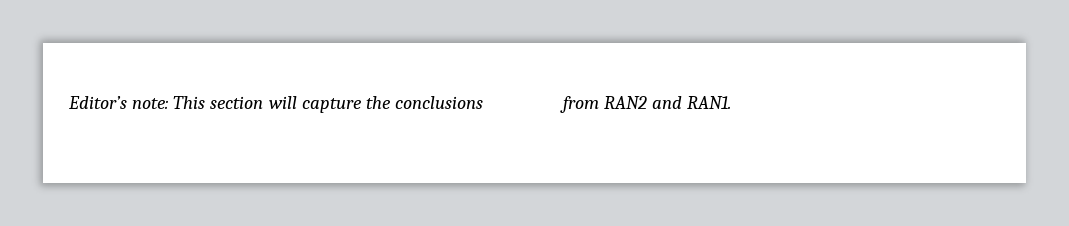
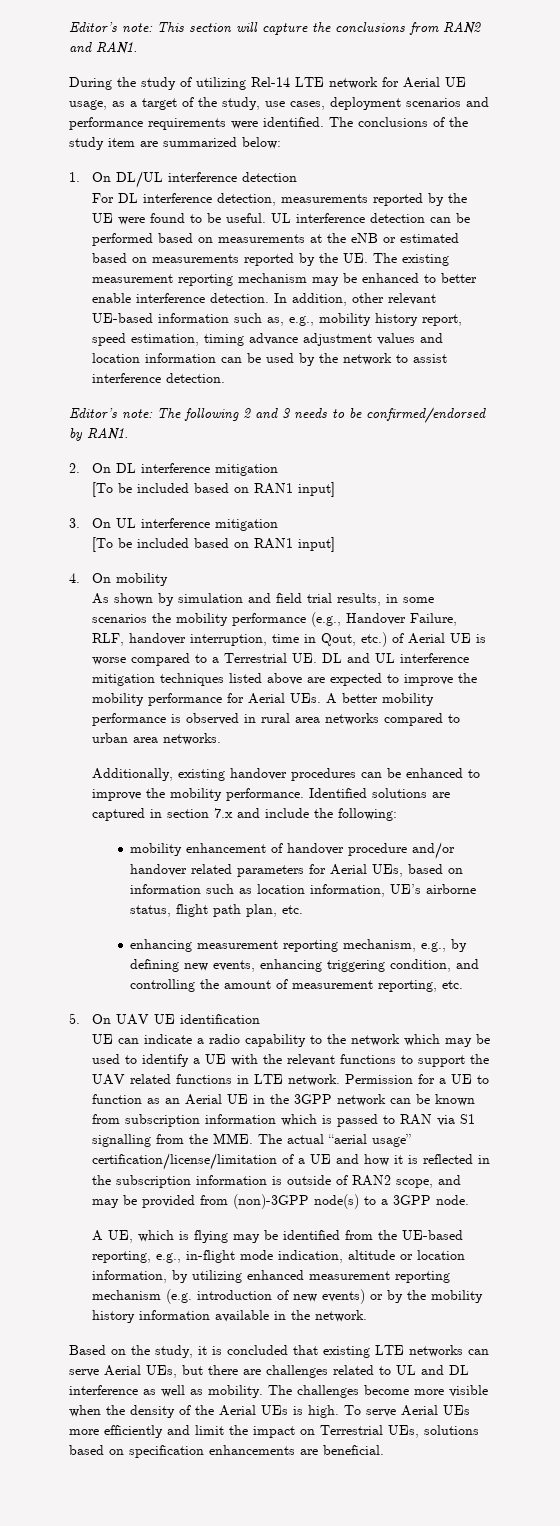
+ During the study of utilizing Rel-14 LTE network for Aerial UE usage, as a target of the study, use cases, deployment scenarios and performance requirements were identified. The conclusions of the study item are summarized below:
+ 1. On DL/UL interference detection
+ For DL interference detection, measurements reported by the UE were found to be useful. UL interference detection can be performed based on measurements at the eNB or estimated based on measurements reported by the UE. The existing measurement reporting mechanism may be enhanced to better enable interference detection. In addition, other relevant UE-based information such as, e.g., mobility history report, speed estimation, timing advance adjustment values and location information can be used by the network to assist interference detection.
+ Editor’s note: The following 2 and 3 needs to be confirmed/endorsed by RAN1.
+ 2. On DL interference mitigation
+ [To be included based on RAN1 input]
+ 3. On UL interference mitigation
+ [To be included based on RAN1 input]
+ 4. On mobility
+ As shown by simulation and field trial results, in some scenarios the mobility performance (e.g., Handover Failure, RLF, handover interruption, time in Qout, etc.) of Aerial UE is worse compared to a Terrestrial UE. DL and UL interference mitigation techniques listed above are expected to improve the mobility performance for Aerial UEs. A better mobility performance is observed in rural area networks compared to urban area networks.
+ Additionally, existing handover procedures can be enhanced to improve the mobility performance. Identified solutions are captured in section 7.x and include the following:
+ mobility enhancement of handover procedure and/or handover related parameters for Aerial UEs, based on information such as location information, UE’s airborne status, flight path plan, etc.
+ enhancing measurement reporting mechanism, e.g., by defining new events, enhancing triggering condition, and controlling the amount of measurement reporting, etc.
+ 5. On UAV UE identification
+ UE can indicate a radio capability to the network which may be used to identify a UE with the relevant functions to support the UAV related functions in LTE network. Permission for a UE to function as an Aerial UE in the 3GPP network can be known from subscription information which is passed to RAN via S1 signalling from the MME. The actual “aerial usage” certification/license/limitation of a UE and how it is reflected in the subscription information is outside of RAN2 scope, and may be provided from (non)-3GPP node(s) to a 3GPP node.
+ A UE, which is flying may be identified from the UE-based reporting, e.g., in-flight mode indication, altitude or location information, by utilizing enhanced measurement reporting mechanism (e.g. introduction of new events) or by the mobility history information available in the network.
+ Based on the study, it is concluded that existing LTE networks can serve Aerial UEs, but there are challenges related to UL and DL interference as well as mobility. The challenges become more visible when the density of the Aerial UEs is high. To serve Aerial UEs more efficiently and limit the impact on Terrestrial UEs, solutions based on specification enhancements are beneficial.

